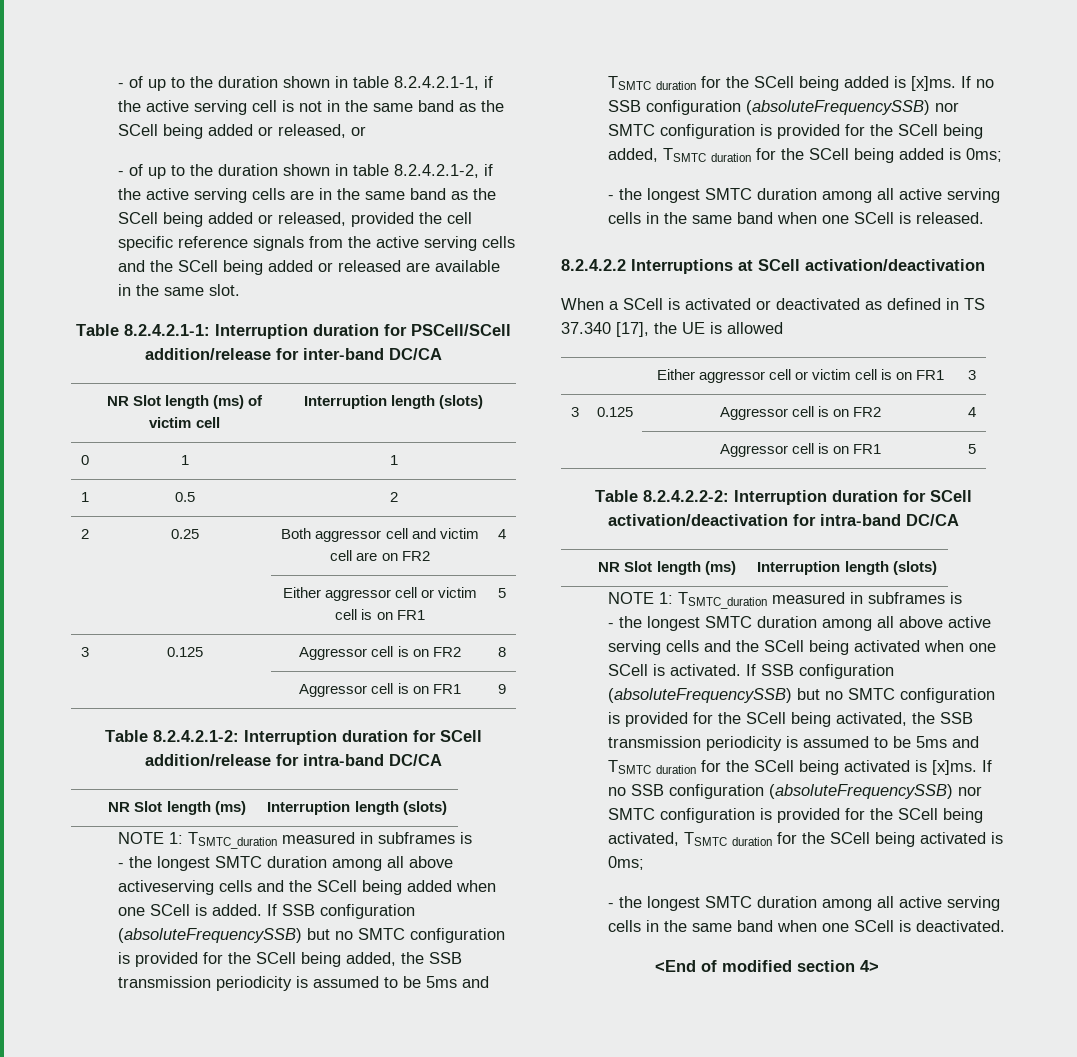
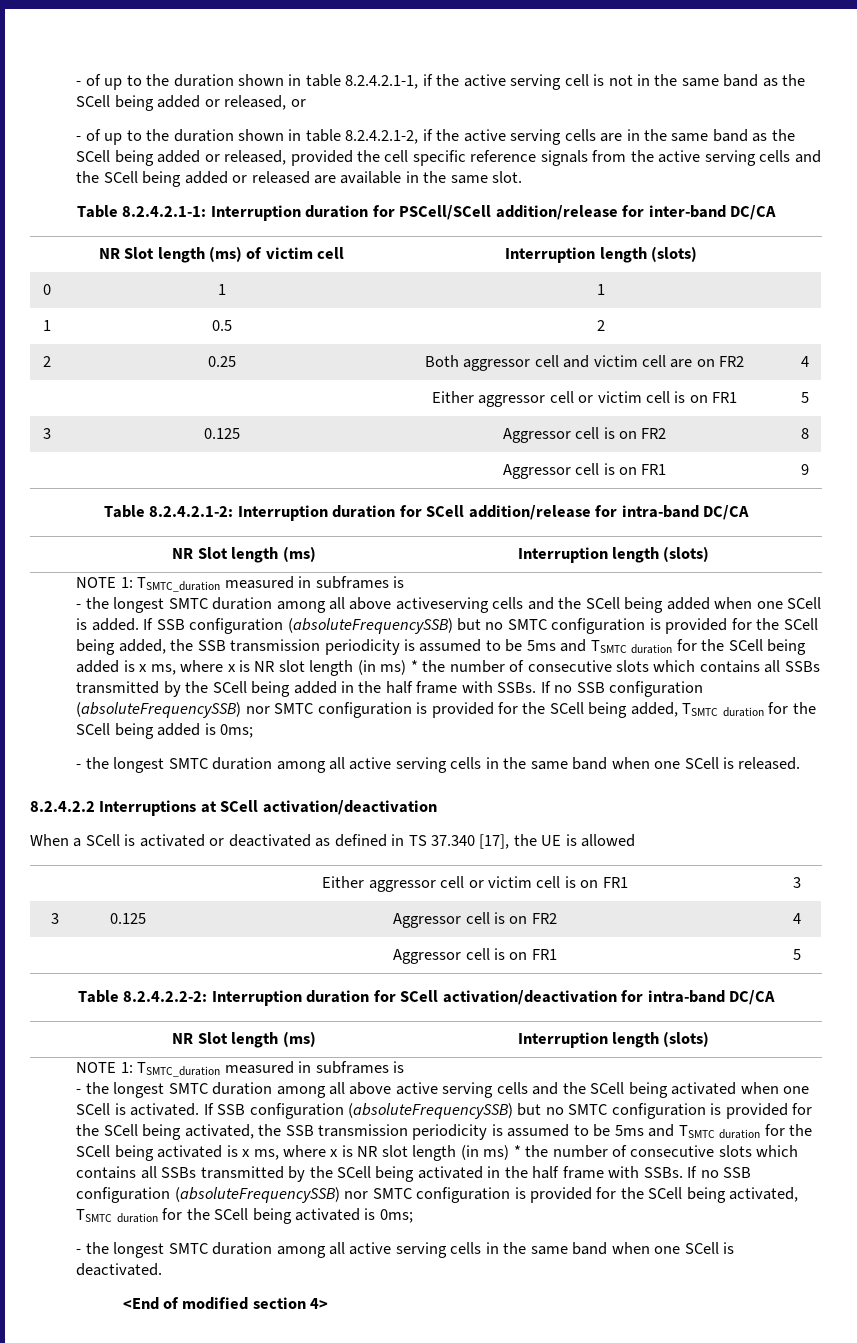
- If SSB configuration (absoluteFrequencySSB) but no SMTC configuration is provided for the SCell being added, the SSB transmission periodicity is assumed to be 5ms and TSMTC duration for the SCell being added is [x]ms.
+ If SSB configuration (absoluteFrequencySSB) but no SMTC configuration is provided for the SCell being added, the SSB transmission periodicity is assumed to be 5ms and TSMTC duration for the SCell being added is x ms, where x is NR slot length (in ms) * the number of consecutive slots which contains all SSBs transmitted by the SCell being added in the half frame with SSBs.
- If SSB configuration (absoluteFrequencySSB) but no SMTC configuration is provided for the SCell being activated, the SSB transmission periodicity is assumed to be 5ms and TSMTC duration for the SCell being activated is [x]ms.
+ If SSB configuration (absoluteFrequencySSB) but no SMTC configuration is provided for the SCell being activated, the SSB transmission periodicity is assumed to be 5ms and TSMTC duration for the SCell being activated is x ms, where x is NR slot length (in ms) * the number of consecutive slots which contains all SSBs transmitted by the SCell being activated in the half frame with SSBs.

